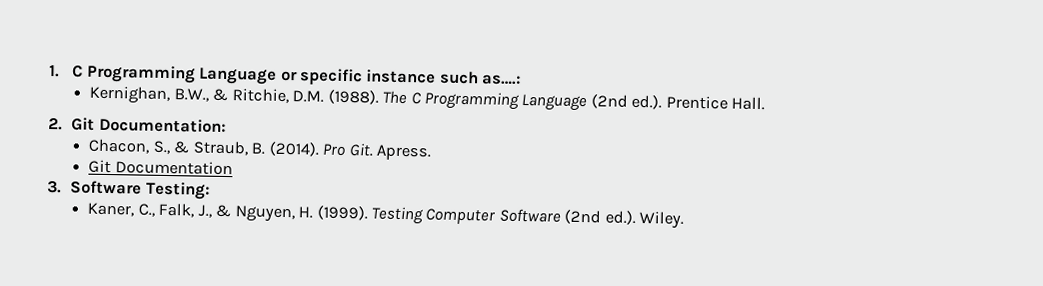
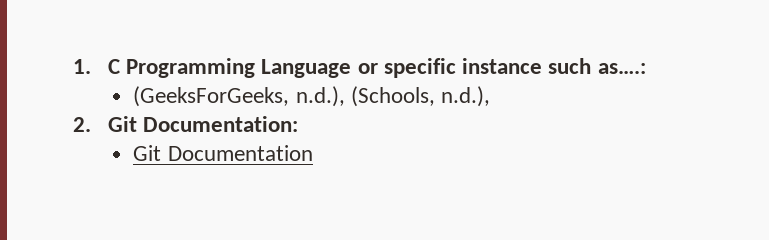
- Kernighan, B.W., & Ritchie, D.M. (1988). The C Programming Language (2nd ed.). Prentice Hall.
+ (GeeksForGeeks, n.d.), (Schools, n.d.),
  2. Git Documentation:
- Chacon, S., & Straub, B. (2014). Pro Git. Apress.
  Git Documentation
- 3. Software Testing:
- Kaner, C., Falk, J., & Nguyen, H. (1999). Testing Computer Software (2nd ed.). Wiley.

